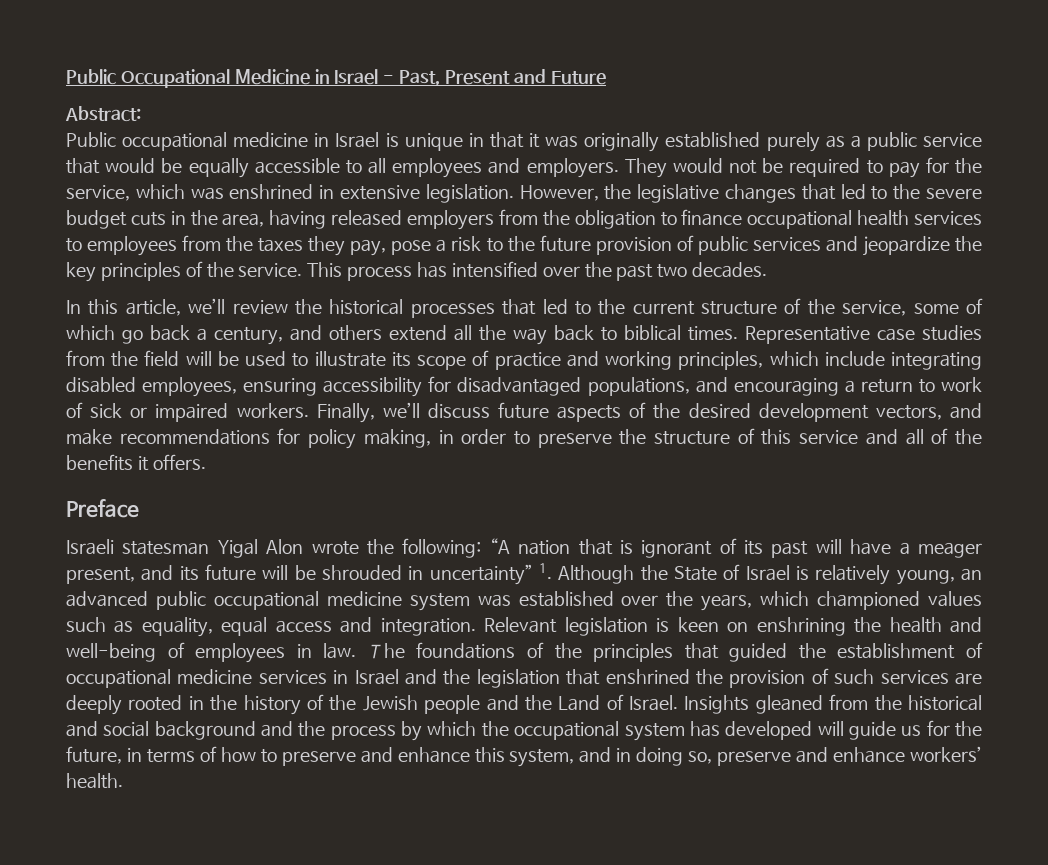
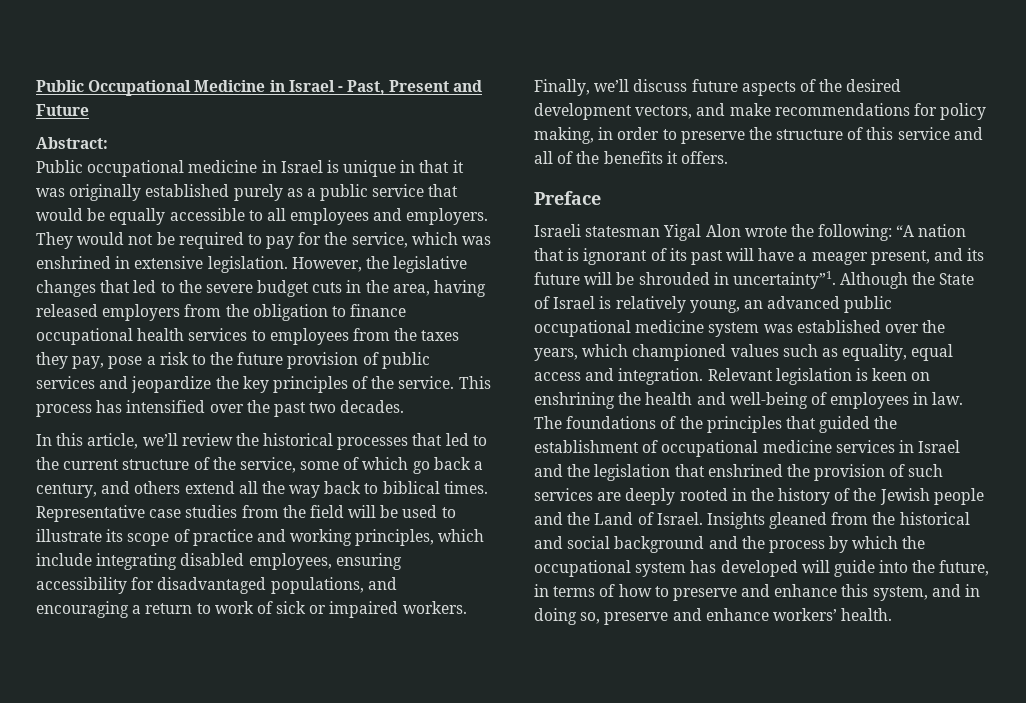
- Israeli statesman Yigal Alon wrote the following: “A nation that is ignorant of its past will have a meager present, and its future will be shrouded in uncertainty” 1. Although the State of Israel is relatively young, an advanced public occupational medicine system was established over the years, which championed values such as equality, equal access and integration.
+ Israeli statesman Yigal Alon wrote the following: “A nation that is ignorant of its past will have a meager present, and its future will be shrouded in uncertainty”1. Although the State of Israel is relatively young, an advanced public occupational medicine system was established over the years, which championed values such as equality, equal access and integration.
- Insights gleaned from the historical and social background and the process by which the occupational system has developed will guide us for the future, in terms of how to preserve and enhance this system, and in doing so, preserve and enhance workers’ health.
+ Insights gleaned from the historical and social background and the process by which the occupational system has developed will guide into the future, in terms of how to preserve and enhance this system, and in doing so, preserve and enhance workers’ health.

